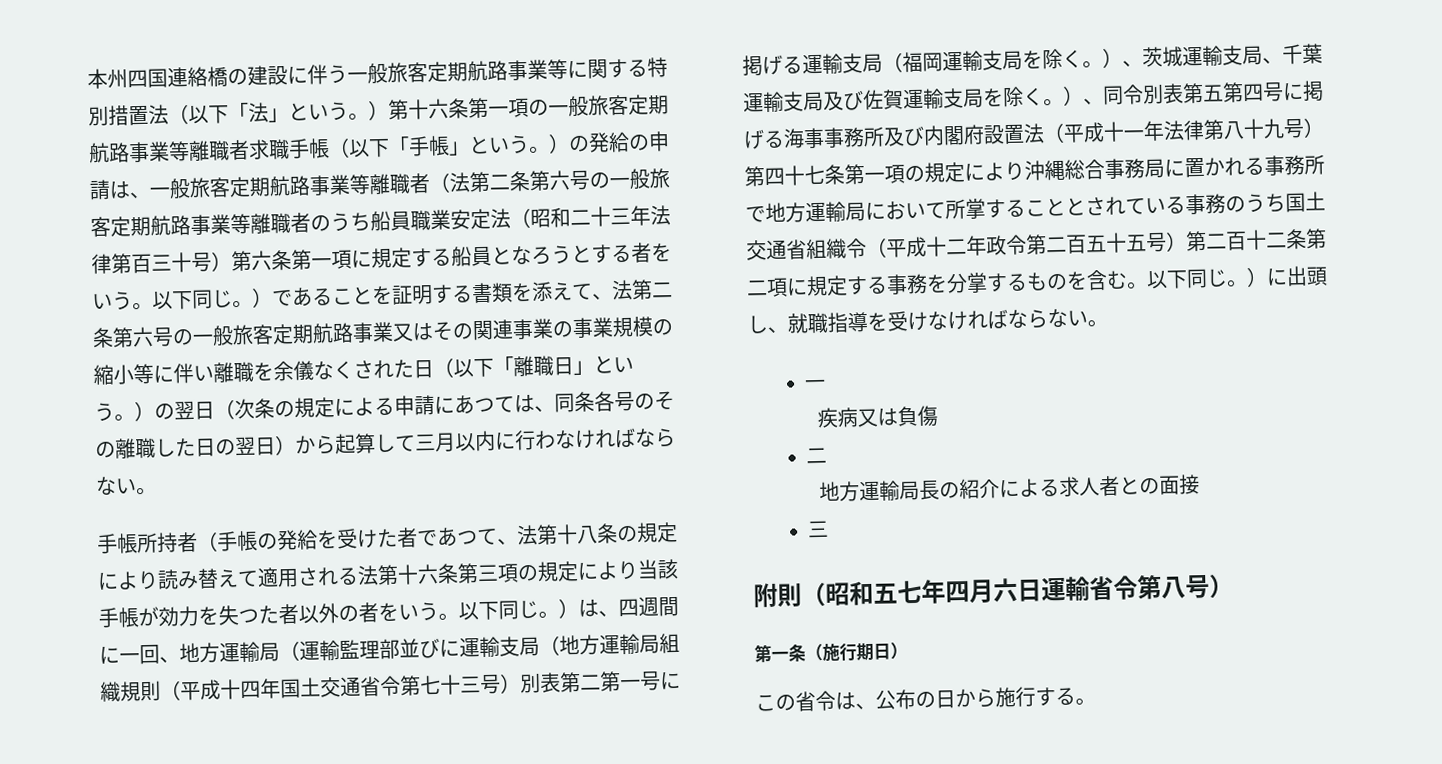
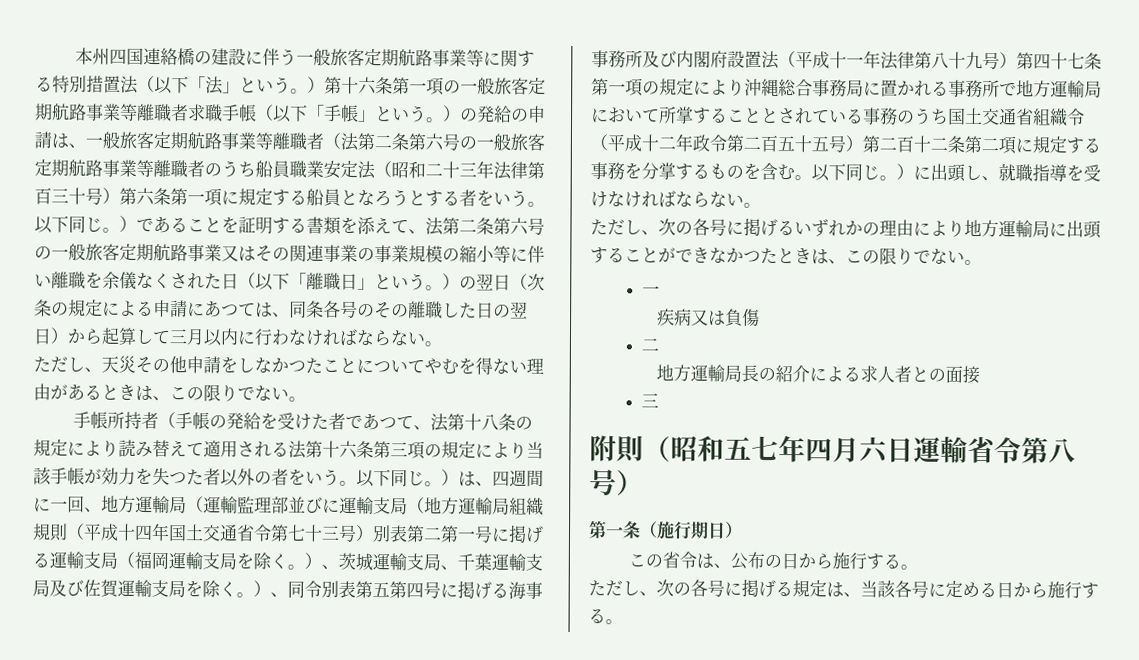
+ ただし、天災その他申請をしなかつたことについてやむを得ない理由があるときは、この限りでない。
+ ただし、次の各号に掲げるいずれかの理由により地方運輸局に出頭することができなかつたときは、この限りでない。
+ ただし、次の各号に掲げる規定は、当該各号に定める日から施行する。

